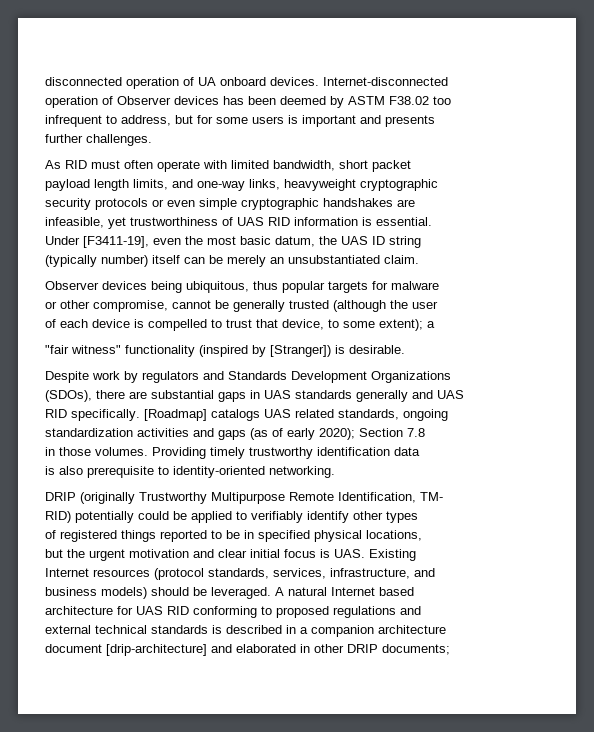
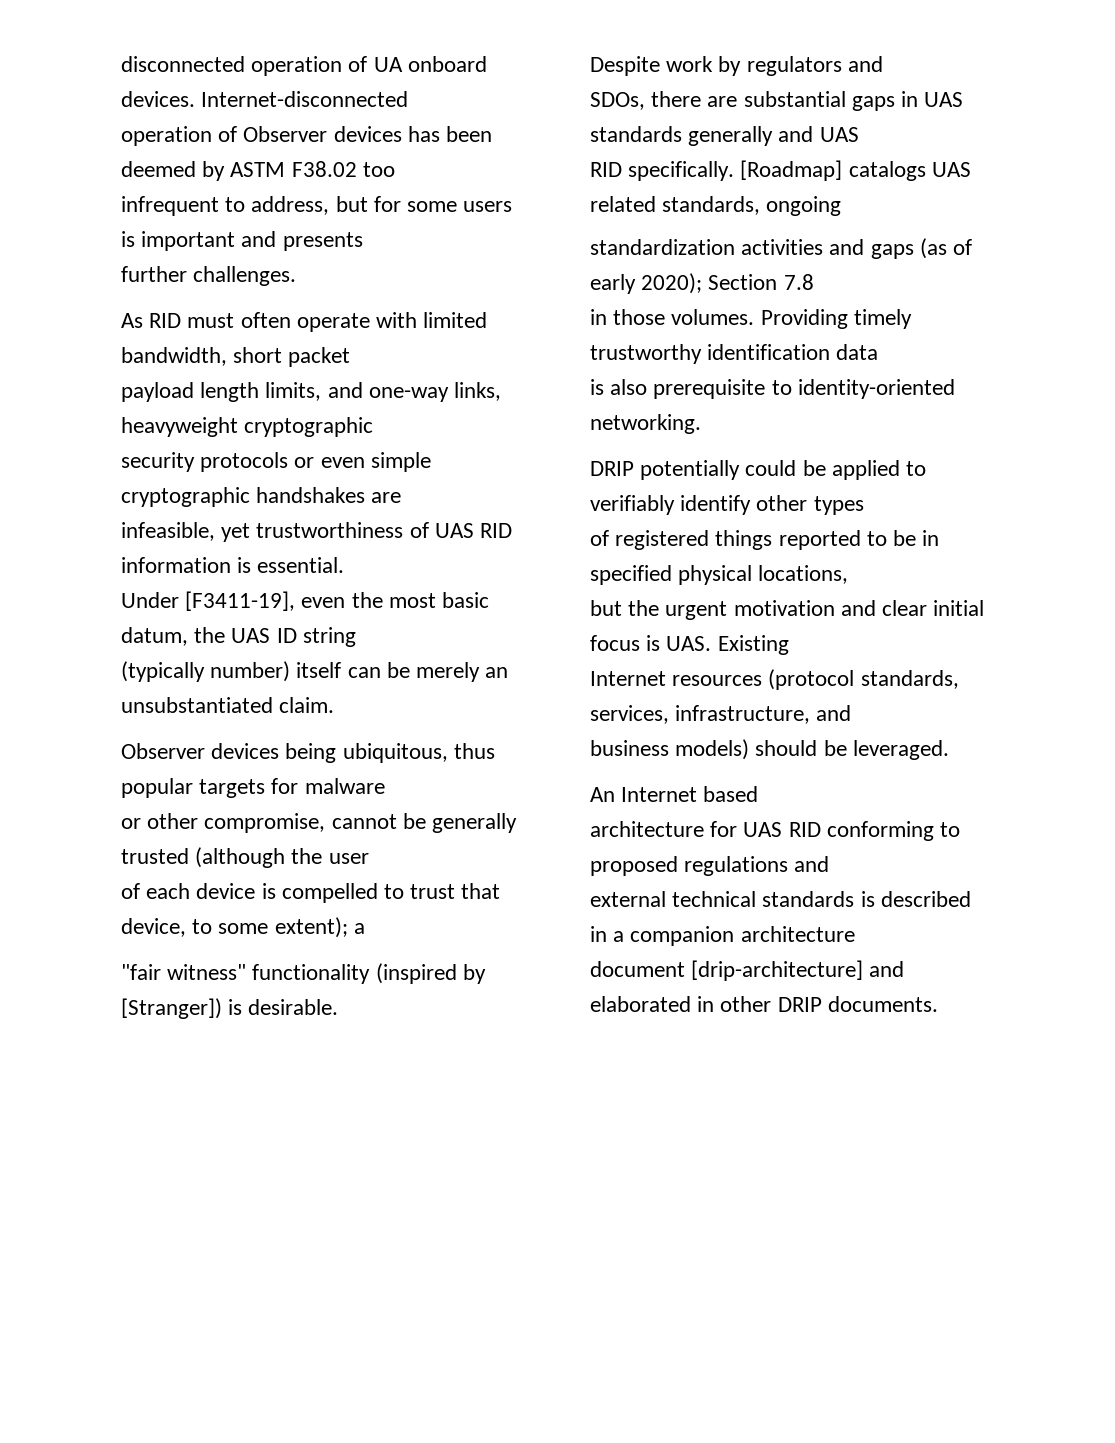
- Despite work by regulators and Standards Development Organizations
- (SDOs), there are substantial gaps in UAS standards generally and UAS
+ Despite work by regulators and
+ SDOs, there are substantial gaps in UAS standards generally and UAS
- DRIP (originally Trustworthy Multipurpose Remote Identification, TM-
- RID) potentially could be applied to verifiably identify other types
+ DRIP potentially could be applied to verifiably identify other types
- business models) should be leveraged. A natural Internet based
+ business models) should be leveraged.
+ An Internet based
- document [drip-architecture] and elaborated in other DRIP documents;
+ document [drip-architecture] and elaborated in other DRIP documents.

